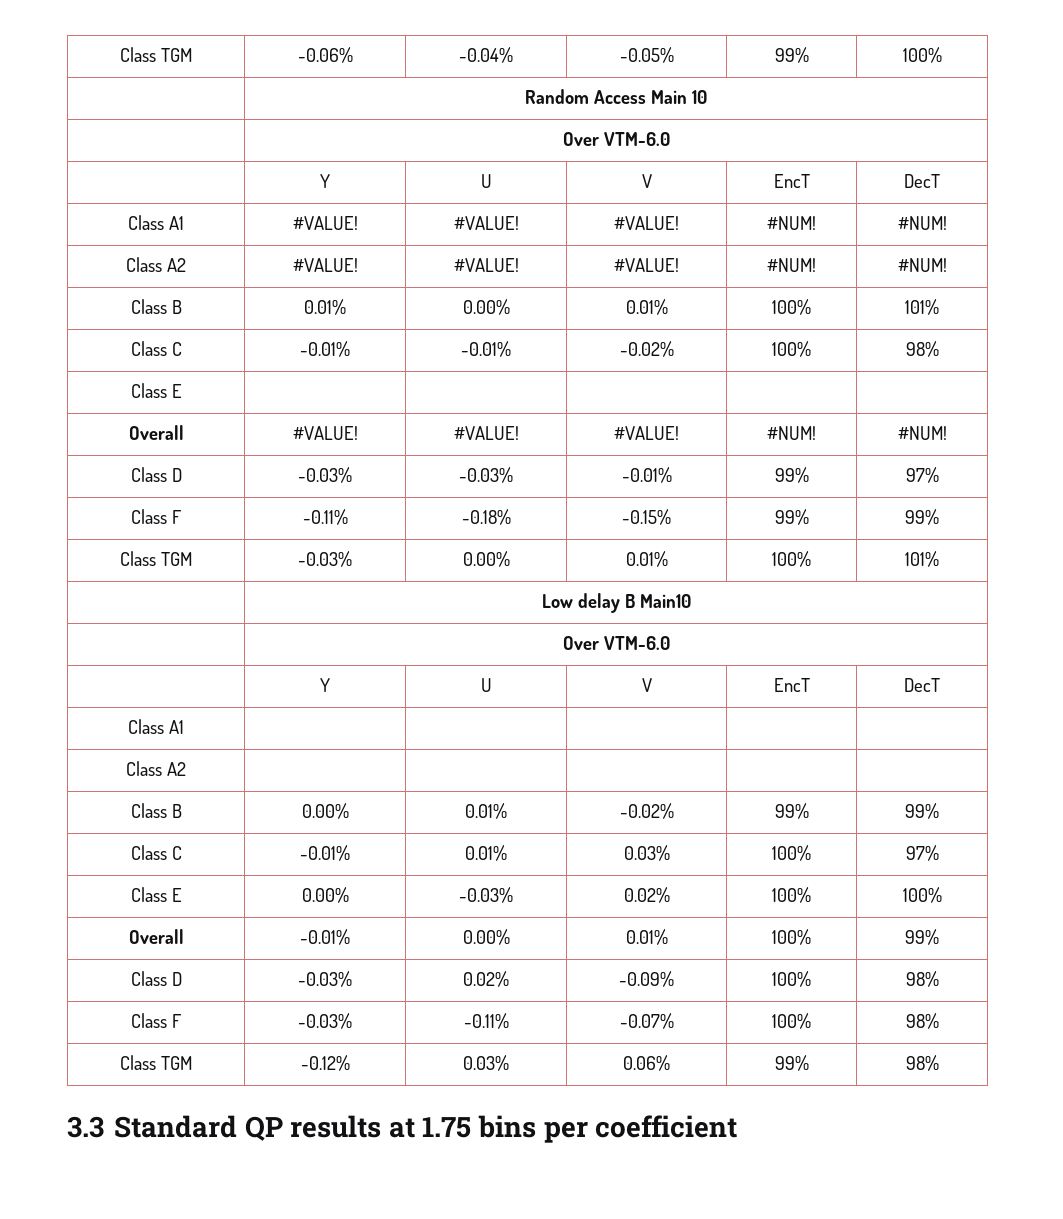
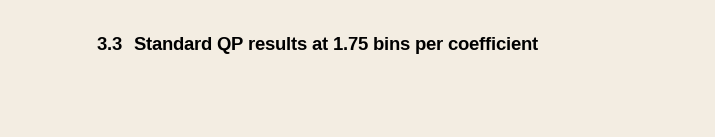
- Class TGM | -0.06% | -0.04% | -0.05% | 99% | 100%
- | Random Access Main 10
- | Over VTM-6.0
- | Y | U | V | EncT | DecT
- Class A1 | #VALUE! | #VALUE! | #VALUE! | #NUM! | #NUM!
- Class A2 | #VALUE! | #VALUE! | #VALUE! | #NUM! | #NUM!
- Class B | 0.01% | 0.00% | 0.01% | 100% | 101%
- Class C | -0.01% | -0.01% | -0.02% | 100% | 98%
- Class E | | | | |
- Overall | #VALUE! | #VALUE! | #VALUE! | #NUM! | #NUM!
- Class D | -0.03% | -0.03% | -0.01% | 99% | 97%
- Class F | -0.11% | -0.18% | -0.15% | 99% | 99%
- Class TGM | -0.03% | 0.00% | 0.01% | 100% | 101%
- | Low delay B Main10
- | Over VTM-6.0
- | Y | U | V | EncT | DecT
- Class A1 | | | | |
- Class A2 | | | | |
- Class B | 0.00% | 0.01% | -0.02% | 99% | 99%
- Class C | -0.01% | 0.01% | 0.03% | 100% | 97%
- Class E | 0.00% | -0.03% | 0.02% | 100% | 100%
- Overall | -0.01% | 0.00% | 0.01% | 100% | 99%
- Class D | -0.03% | 0.02% | -0.09% | 100% | 98%
- Class F | -0.03% | -0.11% | -0.07% | 100% | 98%
- Class TGM | -0.12% | 0.03% | 0.06% | 99% | 98%

